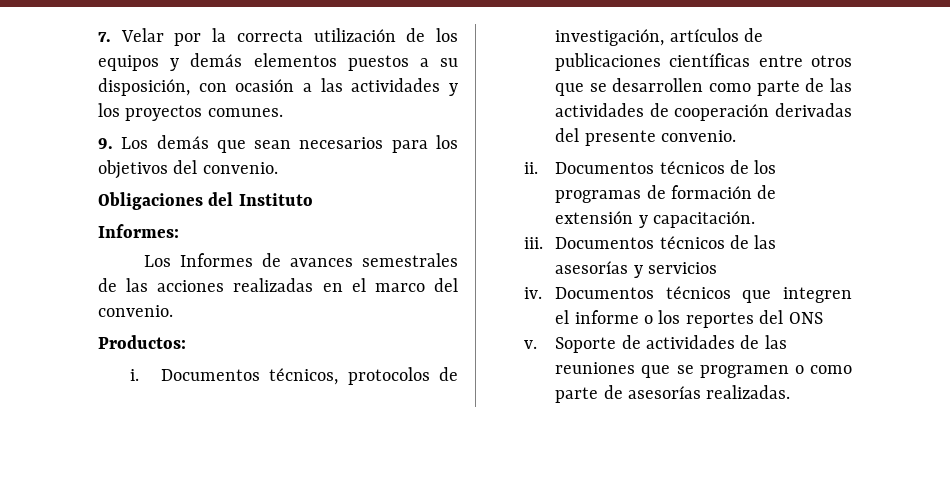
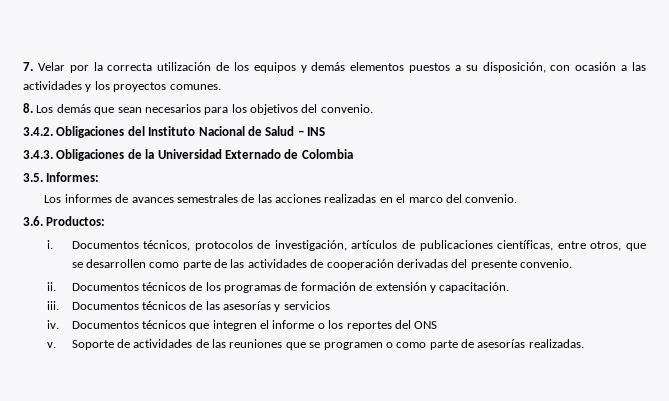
- 9. Los demás que sean necesarios para los objetivos del convenio.
+ 8. Los demás que sean necesarios para los objetivos del convenio.
- Obligaciones del Instituto
- Informes:
+ 3.4.2. Obligaciones del Instituto Nacional de Salud – INS
+ 3.4.3. Obligaciones de la Universidad Externado de Colombia
+ 3.5. Informes:
- Los Informes de avances semestrales de las acciones realizadas en el marco del convenio.
+ Los informes de avances semestrales de las acciones realizadas en el marco del convenio.
- Productos:
+ 3.6. Productos:
- Documentos técnicos, protocolos de investigación, artículos de publicaciones científicas entre otros que se desarrollen como parte de las actividades de cooperación derivadas del presente convenio.
+ Documentos técnicos, protocolos de investigación, artículos de publicaciones científicas, entre otros, que se desarrollen como parte de las actividades de cooperación derivadas del presente convenio.

